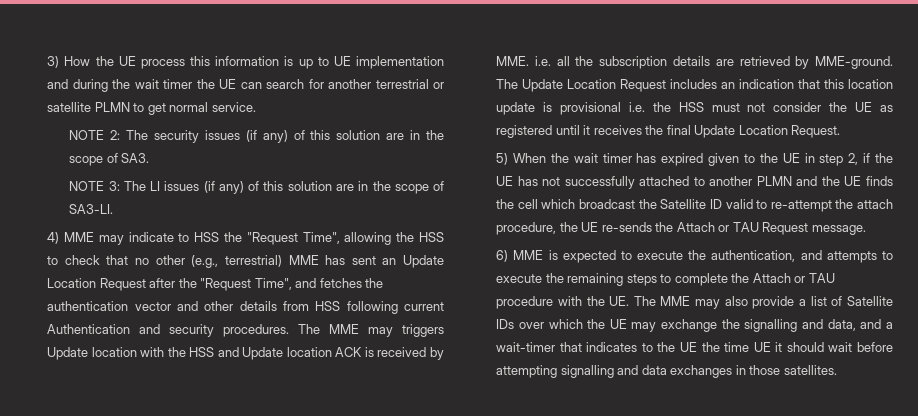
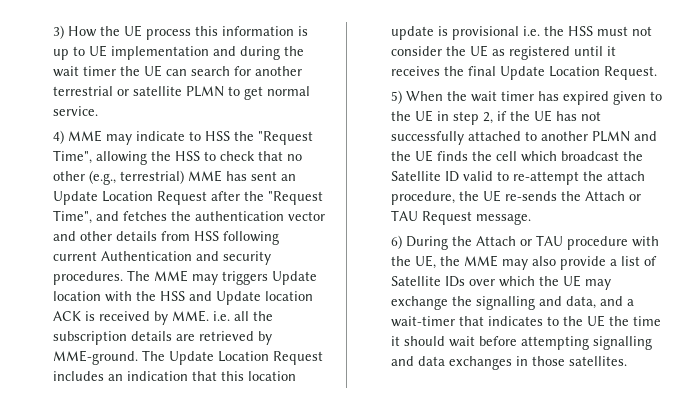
- NOTE 2: The security issues (if any) of this solution are in the scope of SA3.
- NOTE 3: The LI issues (if any) of this solution are in the scope of SA3-LI.
- 6) MME is expected to execute the authentication, and attempts to execute the remaining steps to complete the Attach or TAU procedure with the UE. The MME may also provide a list of Satellite IDs over which the UE may exchange the signalling and data, and a wait-timer that indicates to the UE the time UE it should wait before attempting signalling and data exchanges in those satellites.
+ 6) During the Attach or TAU procedure with the UE, the MME may also provide a list of Satellite IDs over which the UE may exchange the signalling and data, and a wait-timer that indicates to the UE the time it should wait before attempting signalling and data exchanges in those satellites.

